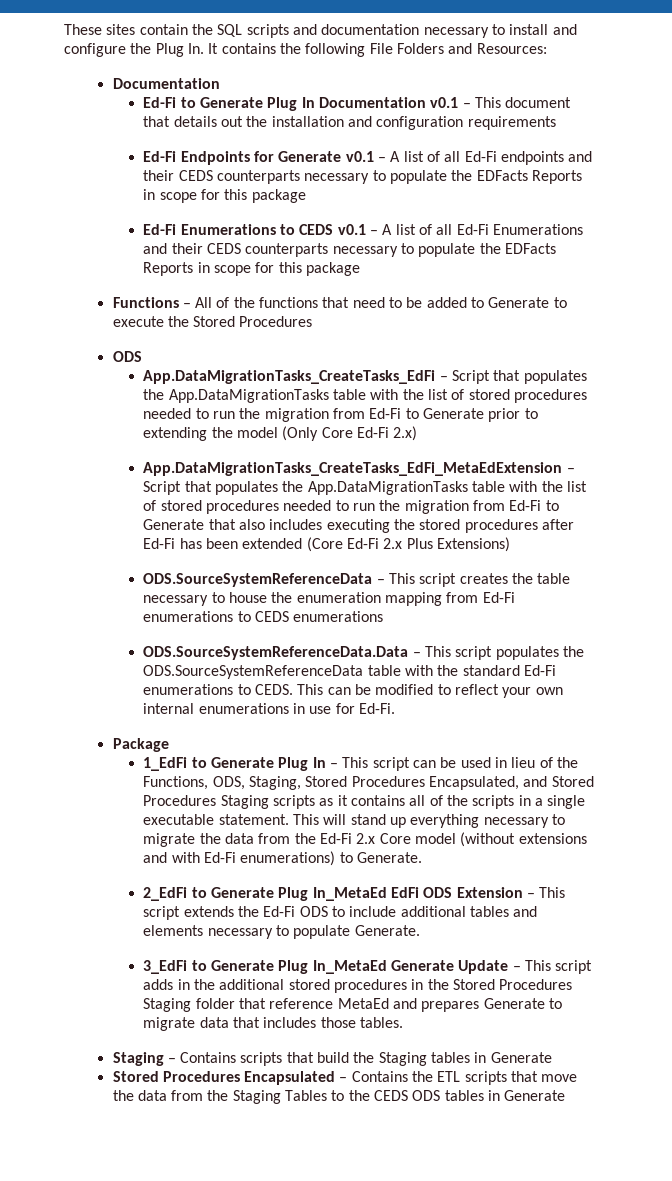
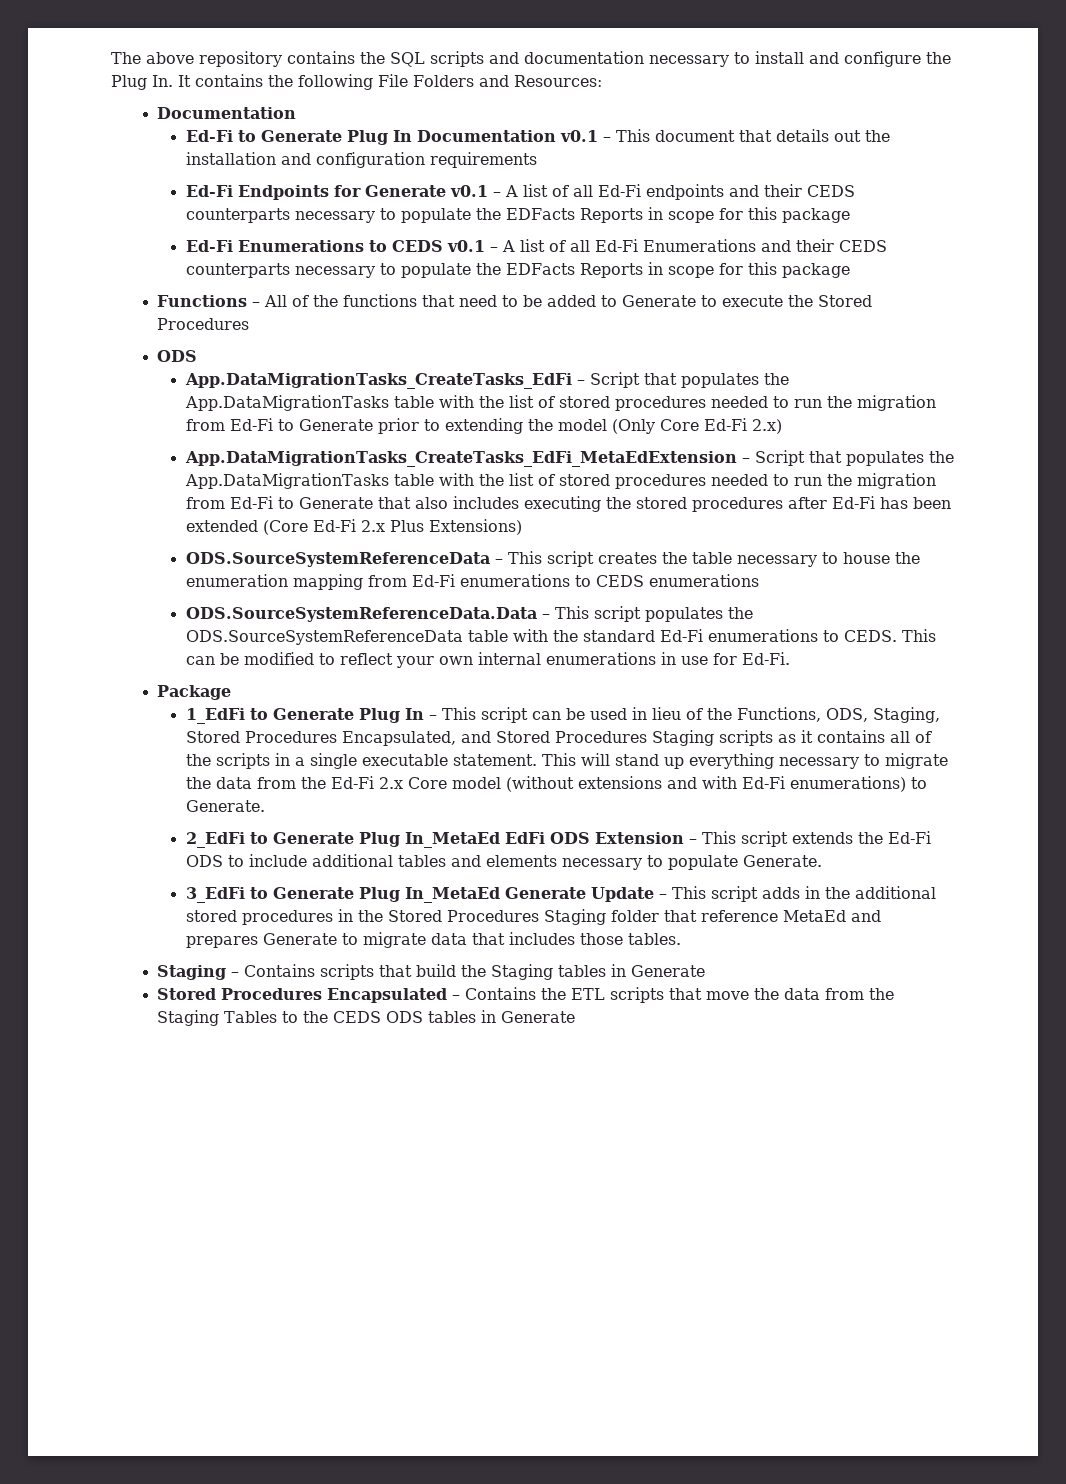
- These sites contain the SQL scripts and documentation necessary to install and configure the Plug In. It contains the following File Folders and Resources:
+ The above repository contains the SQL scripts and documentation necessary to install and configure the Plug In. It contains the following File Folders and Resources:

